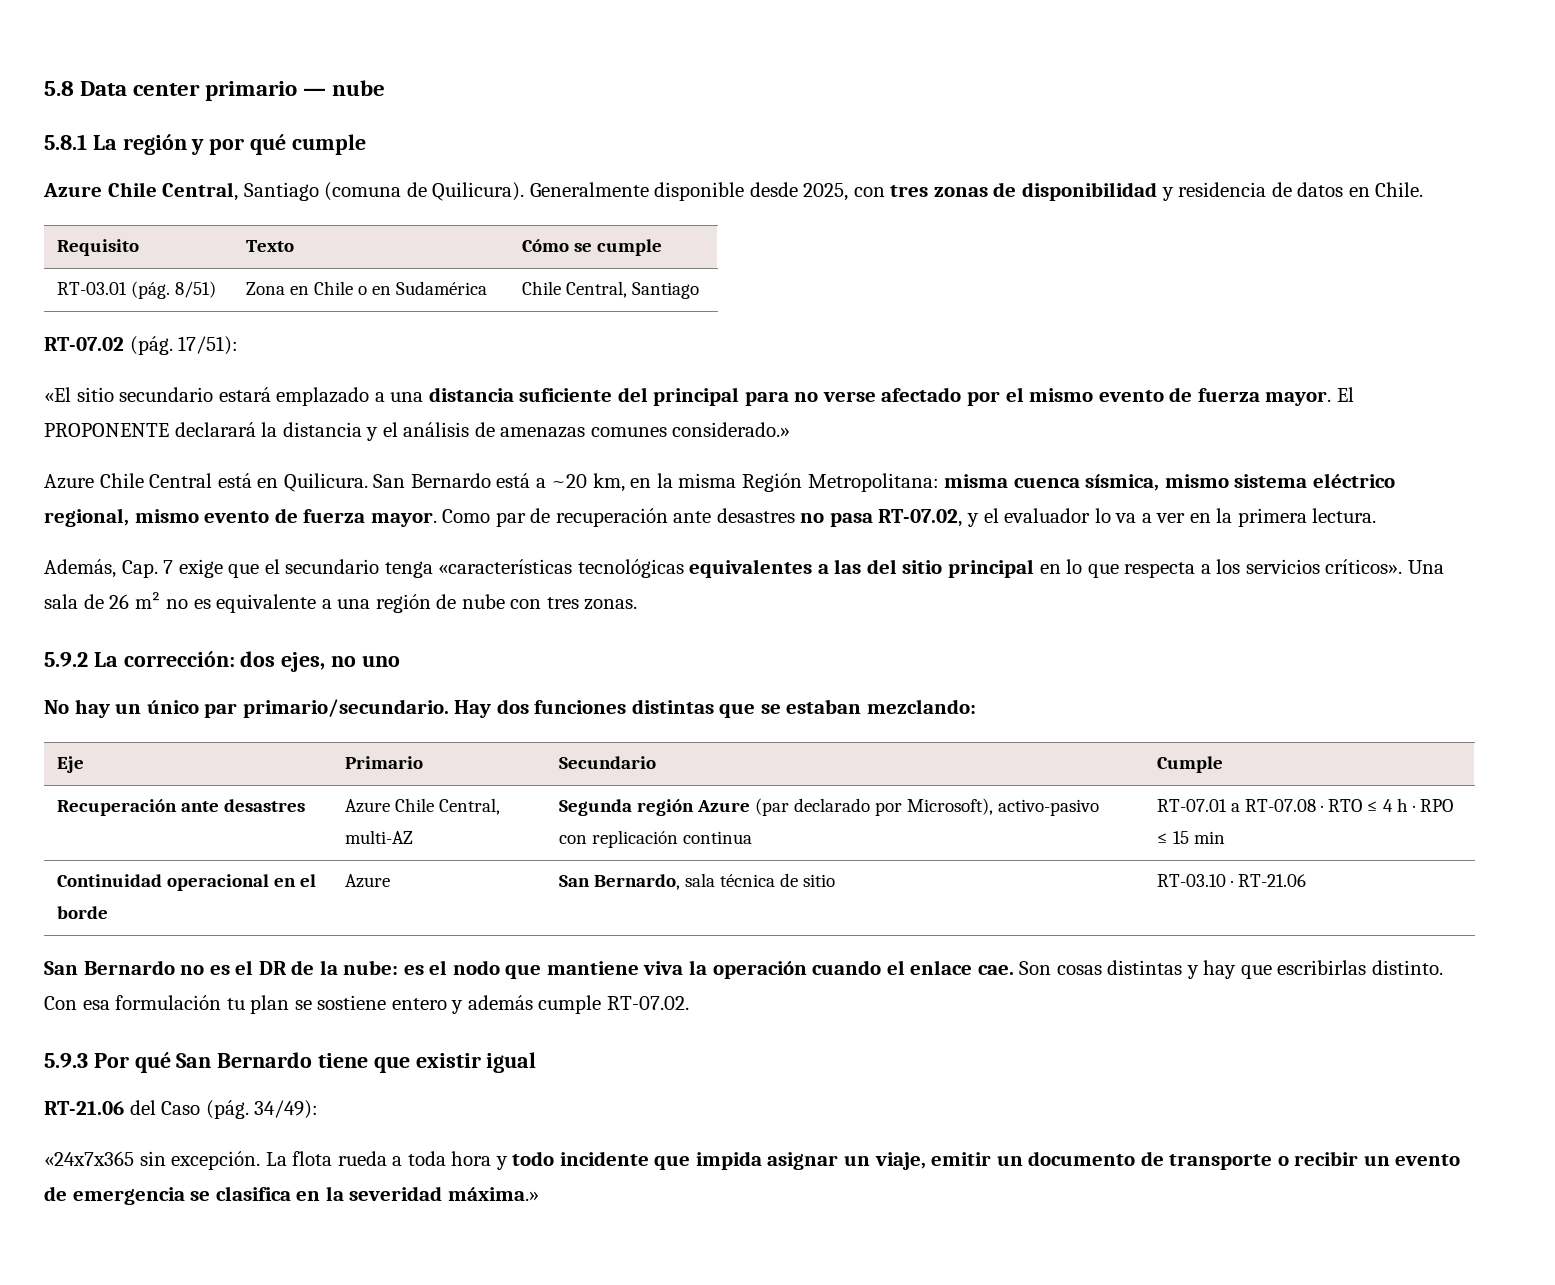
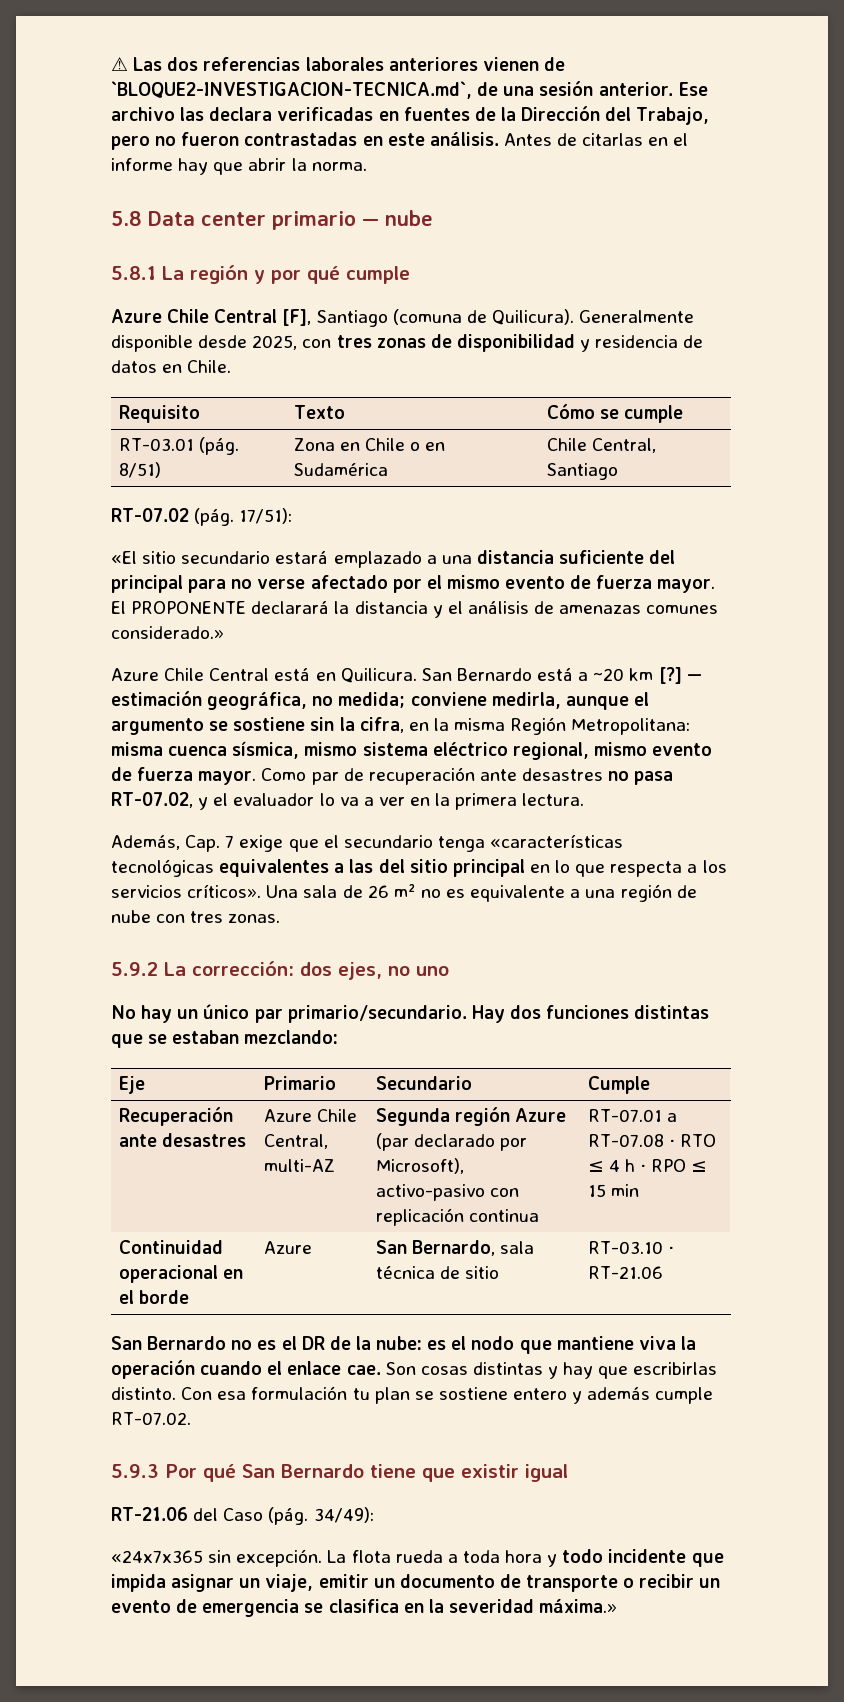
+ ⚠ Las dos referencias laborales anteriores vienen de `BLOQUE2-INVESTIGACION-TECNICA.md`, de una sesión anterior. Ese archivo las declara verificadas en fuentes de la Dirección del Trabajo, pero no fueron contrastadas en este análisis. Antes de citarlas en el informe hay que abrir la norma.
- Azure Chile Central, Santiago (comuna de Quilicura).
+ Azure Chile Central [F], Santiago (comuna de Quilicura).
- San Bernardo está a ~20 km, en la misma Región Metropolitana: misma cuenca sísmica, mismo sistema eléctrico regional, mismo evento de fuerza mayor.
+ San Bernardo está a ~20 km [?] — estimación geográfica, no medida; conviene medirla, aunque el argumento se sostiene sin la cifra, en la misma Región Metropolitana: misma cuenca sísmica, mismo sistema eléctrico regional, mismo evento de fuerza mayor.

